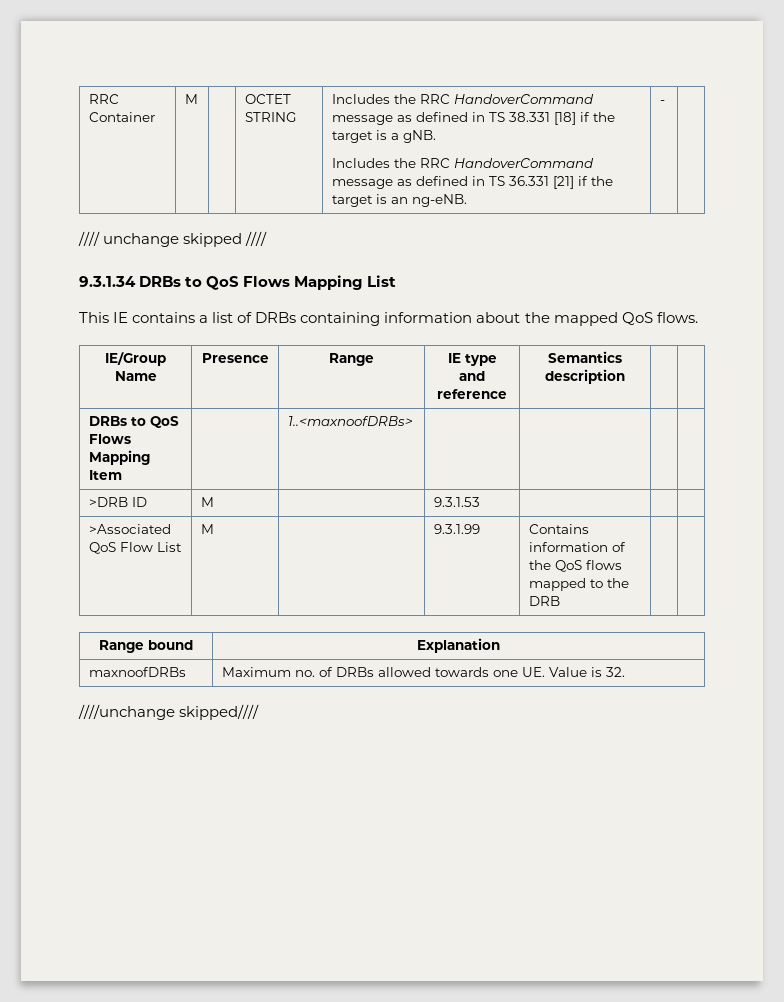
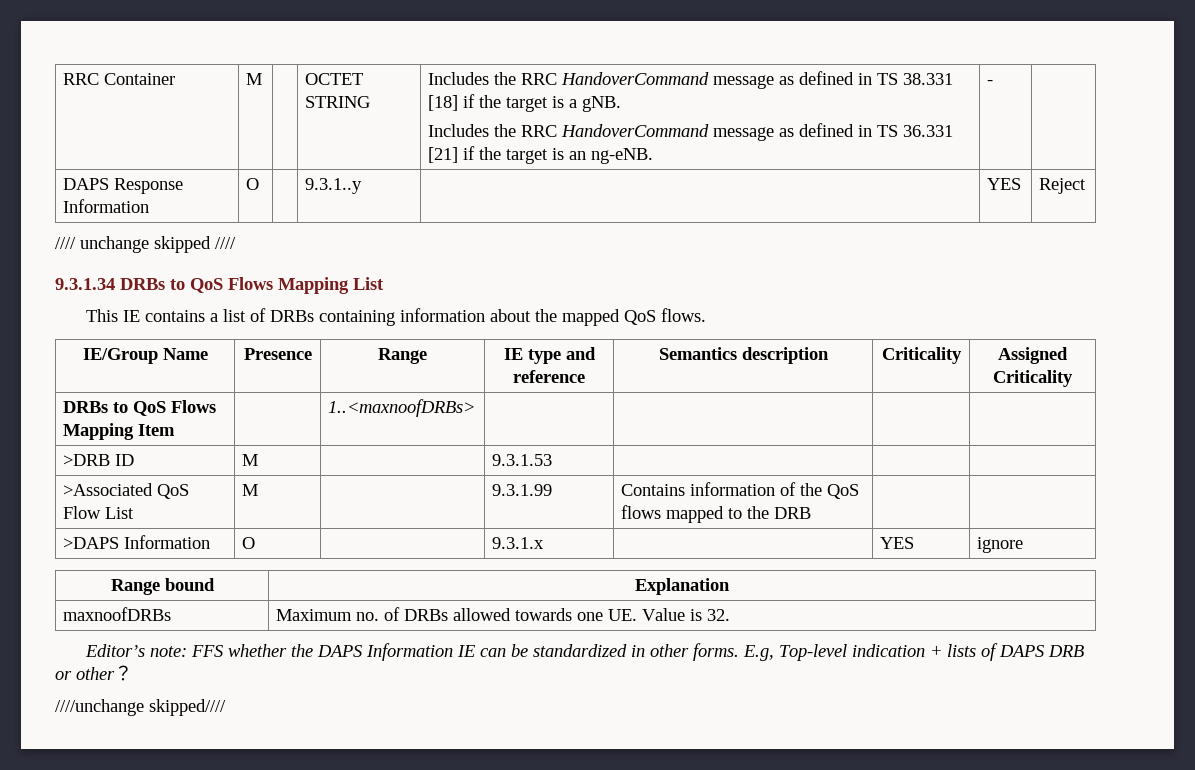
+ DAPS Response Information | O | | 9.3.1..y | | YES | Reject
- IE/Group Name | Presence | Range | IE type and reference | Semantics description | |
+ IE/Group Name | Presence | Range | IE type and reference | Semantics description | Criticality | Assigned Criticality
+ >DAPS Information | O | | 9.3.1.x | | YES | ignore
+ Editor’s note: FFS whether the DAPS Information IE can be standardized in other forms. E.g, Top-level indication + lists of DAPS DRB or other？

